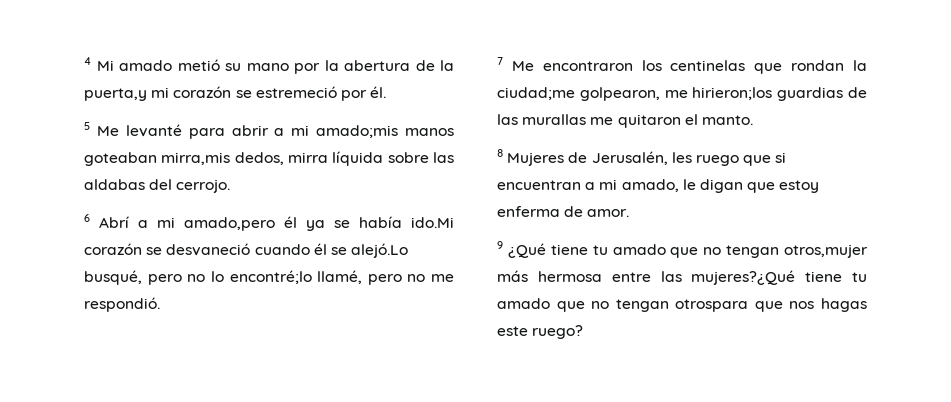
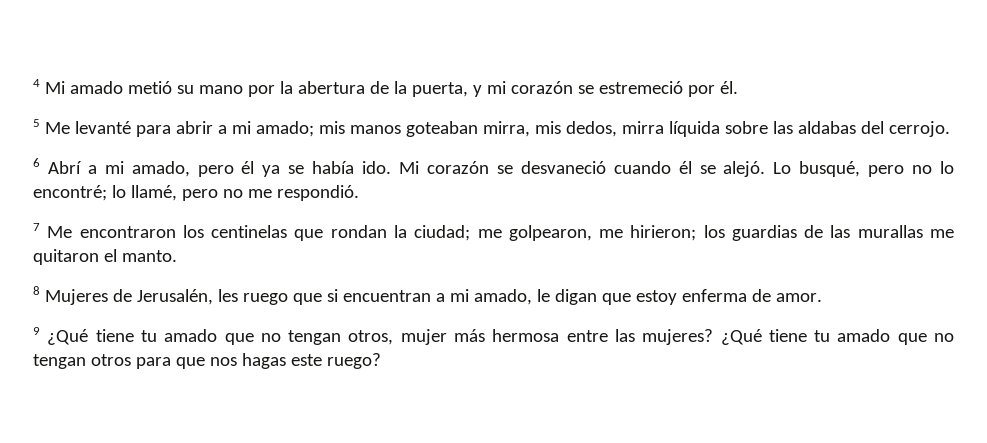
- 4 Mi amado metió su mano por la abertura de la puerta,y mi corazón se estremeció por él.
+ 4 Mi amado metió su mano por la abertura de la puerta, y mi corazón se estremeció por él.
- 5 Me levanté para abrir a mi amado;mis manos goteaban mirra,mis dedos, mirra líquida sobre las aldabas del cerrojo.
+ 5 Me levanté para abrir a mi amado; mis manos goteaban mirra, mis dedos, mirra líquida sobre las aldabas del cerrojo.
- 6 Abrí a mi amado,pero él ya se había ido.Mi corazón se desvaneció cuando él se alejó.Lo busqué, pero no lo encontré;lo llamé, pero no me respondió.
+ 6 Abrí a mi amado, pero él ya se había ido. Mi corazón se desvaneció cuando él se alejó. Lo busqué, pero no lo encontré; lo llamé, pero no me respondió.
- 7 Me encontraron los centinelas que rondan la ciudad;me golpearon, me hirieron;los guardias de las murallas me quitaron el manto.
+ 7 Me encontraron los centinelas que rondan la ciudad; me golpearon, me hirieron; los guardias de las murallas me quitaron el manto.
- 9 ¿Qué tiene tu amado que no tengan otros,mujer más hermosa entre las mujeres?¿Qué tiene tu amado que no tengan otrospara que nos hagas este ruego?
+ 9 ¿Qué tiene tu amado que no tengan otros, mujer más hermosa entre las mujeres? ¿Qué tiene tu amado que no tengan otros para que nos hagas este ruego?

